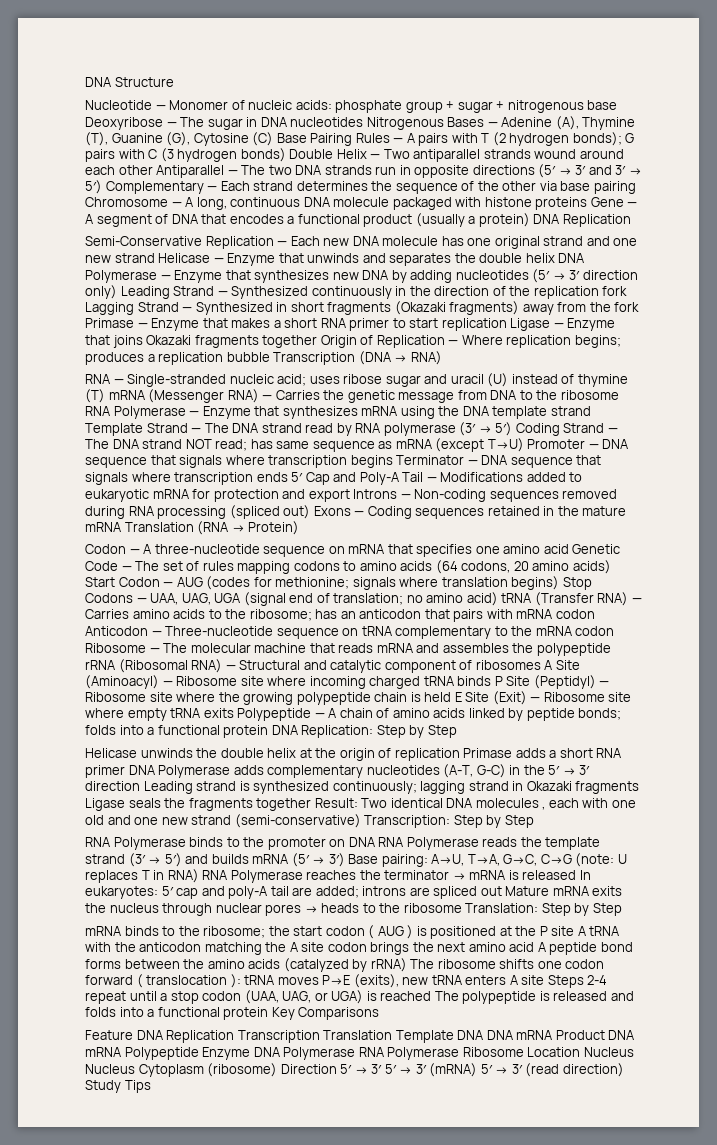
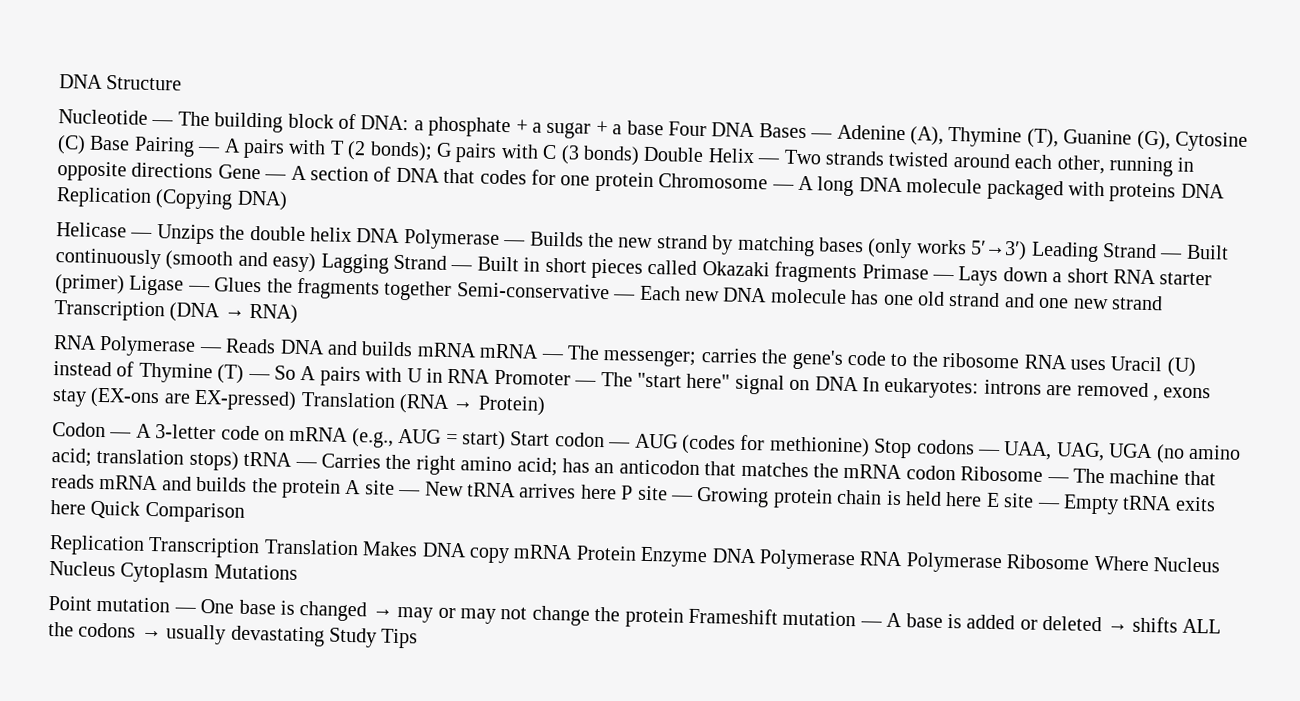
- Nucleotide — Monomer of nucleic acids: phosphate group + sugar + nitrogenous base Deoxyribose — The sugar in DNA nucleotides Nitrogenous Bases — Adenine (A), Thymine (T), Guanine (G), Cytosine (C) Base Pairing Rules — A pairs with T (2 hydrogen bonds); G pairs with C (3 hydrogen bonds) Double Helix — Two antiparallel strands wound around each other Antiparallel — The two DNA strands run in opposite directions (5′ → 3′ and 3′ → 5′) Complementary — Each strand determines the sequence of the other via base pairing Chromosome — A long, continuous DNA molecule packaged with histone proteins Gene — A segment of DNA that encodes a functional product (usually a protein) DNA Replication
- Semi-Conservative Replication — Each new DNA molecule has one original strand and one new strand Helicase — Enzyme that unwinds and separates the double helix DNA Polymerase — Enzyme that synthesizes new DNA by adding nucleotides (5′ → 3′ direction only) Leading Strand — Synthesized continuously in the direction of the replication fork Lagging Strand — Synthesized in short fragments (Okazaki fragments) away from the fork Primase — Enzyme that makes a short RNA primer to start replication Ligase — Enzyme that joins Okazaki fragments together Origin of Replication — Where replication begins; produces a replication bubble Transcription (DNA → RNA)
+ Nucleotide — The building block of DNA: a phosphate + a sugar + a base Four DNA Bases — Adenine (A), Thymine (T), Guanine (G), Cytosine (C) Base Pairing — A pairs with T (2 bonds); G pairs with C (3 bonds) Double Helix — Two strands twisted around each other, running in opposite directions Gene — A section of DNA that codes for one protein Chromosome — A long DNA molecule packaged with proteins DNA Replication (Copying DNA)
+ Helicase — Unzips the double helix DNA Polymerase — Builds the new strand by matching bases (only works 5′→3′) Leading Strand — Built continuously (smooth and easy) Lagging Strand — Built in short pieces called Okazaki fragments Primase — Lays down a short RNA starter (primer) Ligase — Glues the fragments together Semi-conservative — Each new DNA molecule has one old strand and one new strand Transcription (DNA → RNA)
- RNA — Single-stranded nucleic acid; uses ribose sugar and uracil (U) instead of thymine (T) mRNA (Messenger RNA) — Carries the genetic message from DNA to the ribosome RNA Polymerase — Enzyme that synthesizes mRNA using the DNA template strand Template Strand — The DNA strand read by RNA polymerase (3′ → 5′) Coding Strand — The DNA strand NOT read; has same sequence as mRNA (except T→U) Promoter — DNA sequence that signals where transcription begins Terminator — DNA sequence that signals where transcription ends 5′ Cap and Poly-A Tail — Modifications added to eukaryotic mRNA for protection and export Introns — Non-coding sequences removed during RNA processing (spliced out) Exons — Coding sequences retained in the mature mRNA Translation (RNA → Protein)
+ RNA Polymerase — Reads DNA and builds mRNA mRNA — The messenger; carries the gene's code to the ribosome RNA uses Uracil (U) instead of Thymine (T) — So A pairs with U in RNA Promoter — The "start here" signal on DNA In eukaryotes: introns are removed , exons stay (EX-ons are EX-pressed) Translation (RNA → Protein)
- Codon — A three-nucleotide sequence on mRNA that specifies one amino acid Genetic Code — The set of rules mapping codons to amino acids (64 codons, 20 amino acids) Start Codon — AUG (codes for methionine; signals where translation begins) Stop Codons — UAA, UAG, UGA (signal end of translation; no amino acid) tRNA (Transfer RNA) — Carries amino acids to the ribosome; has an anticodon that pairs with mRNA codon Anticodon — Three-nucleotide sequence on tRNA complementary to the mRNA codon Ribosome — The molecular machine that reads mRNA and assembles the polypeptide rRNA (Ribosomal RNA) — Structural and catalytic component of ribosomes A Site (Aminoacyl) — Ribosome site where incoming charged tRNA binds P Site (Peptidyl) — Ribosome site where the growing polypeptide chain is held E Site (Exit) — Ribosome site where empty tRNA exits Polypeptide — A chain of amino acids linked by peptide bonds; folds into a functional protein DNA Replication: Step by Step
- Helicase unwinds the double helix at the origin of replication Primase adds a short RNA primer DNA Polymerase adds complementary nucleotides (A-T, G-C) in the 5′ → 3′ direction Leading strand is synthesized continuously; lagging strand in Okazaki fragments Ligase seals the fragments together Result: Two identical DNA molecules , each with one old and one new strand (semi-conservative) Transcription: Step by Step
- RNA Polymerase binds to the promoter on DNA RNA Polymerase reads the template strand (3′ → 5′) and builds mRNA (5′ → 3′) Base pairing: A→U, T→A, G→C, C→G (note: U replaces T in RNA) RNA Polymerase reaches the terminator → mRNA is released In eukaryotes: 5′ cap and poly-A tail are added; introns are spliced out Mature mRNA exits the nucleus through nuclear pores → heads to the ribosome Translation: Step by Step
- mRNA binds to the ribosome; the start codon ( AUG ) is positioned at the P site A tRNA with the anticodon matching the A site codon brings the next amino acid A peptide bond forms between the amino acids (catalyzed by rRNA) The ribosome shifts one codon forward ( translocation ): tRNA moves P→E (exits), new tRNA enters A site Steps 2-4 repeat until a stop codon (UAA, UAG, or UGA) is reached The polypeptide is released and folds into a functional protein Key Comparisons
- Feature DNA Replication Transcription Translation Template DNA DNA mRNA Product DNA mRNA Polypeptide Enzyme DNA Polymerase RNA Polymerase Ribosome Location Nucleus Nucleus Cytoplasm (ribosome) Direction 5′ → 3′ 5′ → 3′ (mRNA) 5′ → 3′ (read direction) Study Tips
+ Codon — A 3-letter code on mRNA (e.g., AUG = start) Start codon — AUG (codes for methionine) Stop codons — UAA, UAG, UGA (no amino acid; translation stops) tRNA — Carries the right amino acid; has an anticodon that matches the mRNA codon Ribosome — The machine that reads mRNA and builds the protein A site — New tRNA arrives here P site — Growing protein chain is held here E site — Empty tRNA exits here Quick Comparison
+ Replication Transcription Translation Makes DNA copy mRNA Protein Enzyme DNA Polymerase RNA Polymerase Ribosome Where Nucleus Nucleus Cytoplasm Mutations
+ Point mutation — One base is changed → may or may not change the protein Frameshift mutation — A base is added or deleted → shifts ALL the codons → usually devastating Study Tips

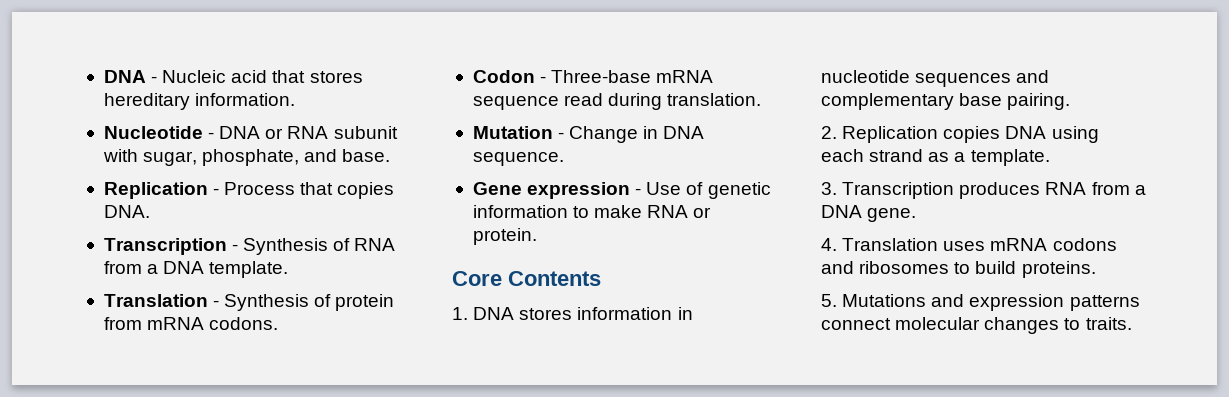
- DNA Structure
- Nucleotide — The building block of DNA: a phosphate + a sugar + a base Four DNA Bases — Adenine (A), Thymine (T), Guanine (G), Cytosine (C) Base Pairing — A pairs with T (2 bonds); G pairs with C (3 bonds) Double Helix — Two strands twisted around each other, running in opposite directions Gene — A section of DNA that codes for one protein Chromosome — A long DNA molecule packaged with proteins DNA Replication (Copying DNA)
- Helicase — Unzips the double helix DNA Polymerase — Builds the new strand by matching bases (only works 5′→3′) Leading Strand — Built continuously (smooth and easy) Lagging Strand — Built in short pieces called Okazaki fragments Primase — Lays down a short RNA starter (primer) Ligase — Glues the fragments together Semi-conservative — Each new DNA molecule has one old strand and one new strand Transcription (DNA → RNA)
- RNA Polymerase — Reads DNA and builds mRNA mRNA — The messenger; carries the gene's code to the ribosome RNA uses Uracil (U) instead of Thymine (T) — So A pairs with U in RNA Promoter — The "start here" signal on DNA In eukaryotes: introns are removed , exons stay (EX-ons are EX-pressed) Translation (RNA → Protein)
- Codon — A 3-letter code on mRNA (e.g., AUG = start) Start codon — AUG (codes for methionine) Stop codons — UAA, UAG, UGA (no amino acid; translation stops) tRNA — Carries the right amino acid; has an anticodon that matches the mRNA codon Ribosome — The machine that reads mRNA and builds the protein A site — New tRNA arrives here P site — Growing protein chain is held here E site — Empty tRNA exits here Quick Comparison
- Replication Transcription Translation Makes DNA copy mRNA Protein Enzyme DNA Polymerase RNA Polymerase Ribosome Where Nucleus Nucleus Cytoplasm Mutations
- Point mutation — One base is changed → may or may not change the protein Frameshift mutation — A base is added or deleted → shifts ALL the codons → usually devastating Study Tips
+ DNA - Nucleic acid that stores hereditary information.
+ Nucleotide - DNA or RNA subunit with sugar, phosphate, and base.
+ Replication - Process that copies DNA.
+ Transcription - Synthesis of RNA from a DNA template.
+ Translation - Synthesis of protein from mRNA codons.
+ Codon - Three-base mRNA sequence read during translation.
+ Mutation - Change in DNA sequence.
+ Gene expression - Use of genetic information to make RNA or protein.
+ Core Contents
+ 1. DNA stores information in nucleotide sequences and complementary base pairing.
+ 2. Replication copies DNA using each strand as a template.
+ 3. Transcription produces RNA from a DNA gene.
+ 4. Translation uses mRNA codons and ribosomes to build proteins.
+ 5. Mutations and expression patterns connect molecular changes to traits.

